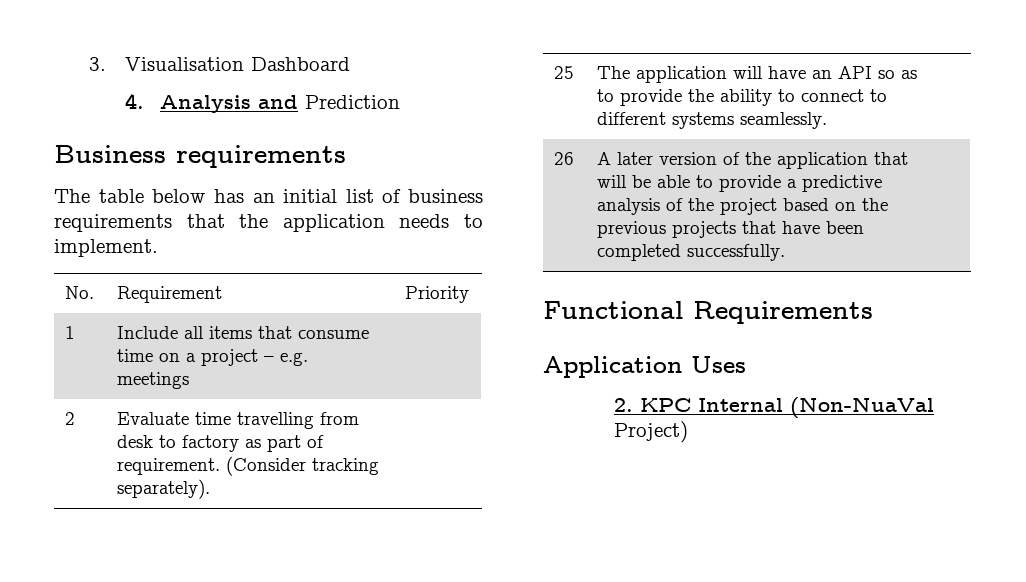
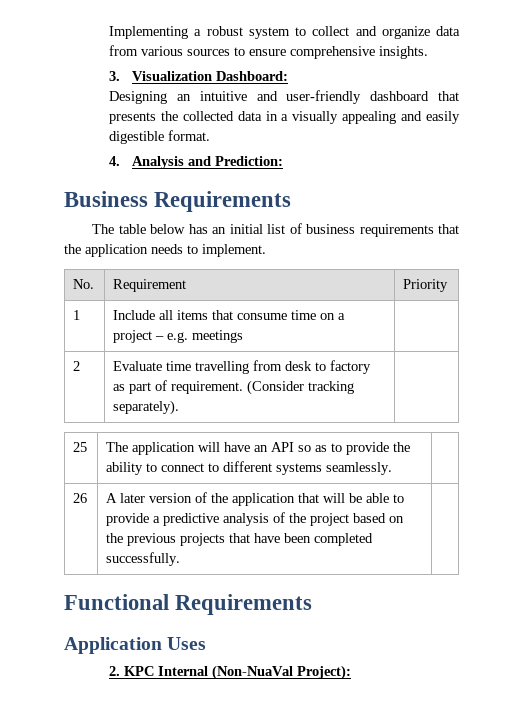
- 3. Visualisation Dashboard
+ Implementing a robust system to collect and organize data from various sources to ensure comprehensive insights.
+ 3. Visualization Dashboard:
+ Designing an intuitive and user-friendly dashboard that presents the collected data in a visually appealing and easily digestible format.
- 4. Analysis and Prediction
+ 4. Analysis and Prediction:
- Business requirements
+ Business Requirements
- 2. KPC Internal (Non-NuaVal Project)
+ 2. KPC Internal (Non-NuaVal Project):

